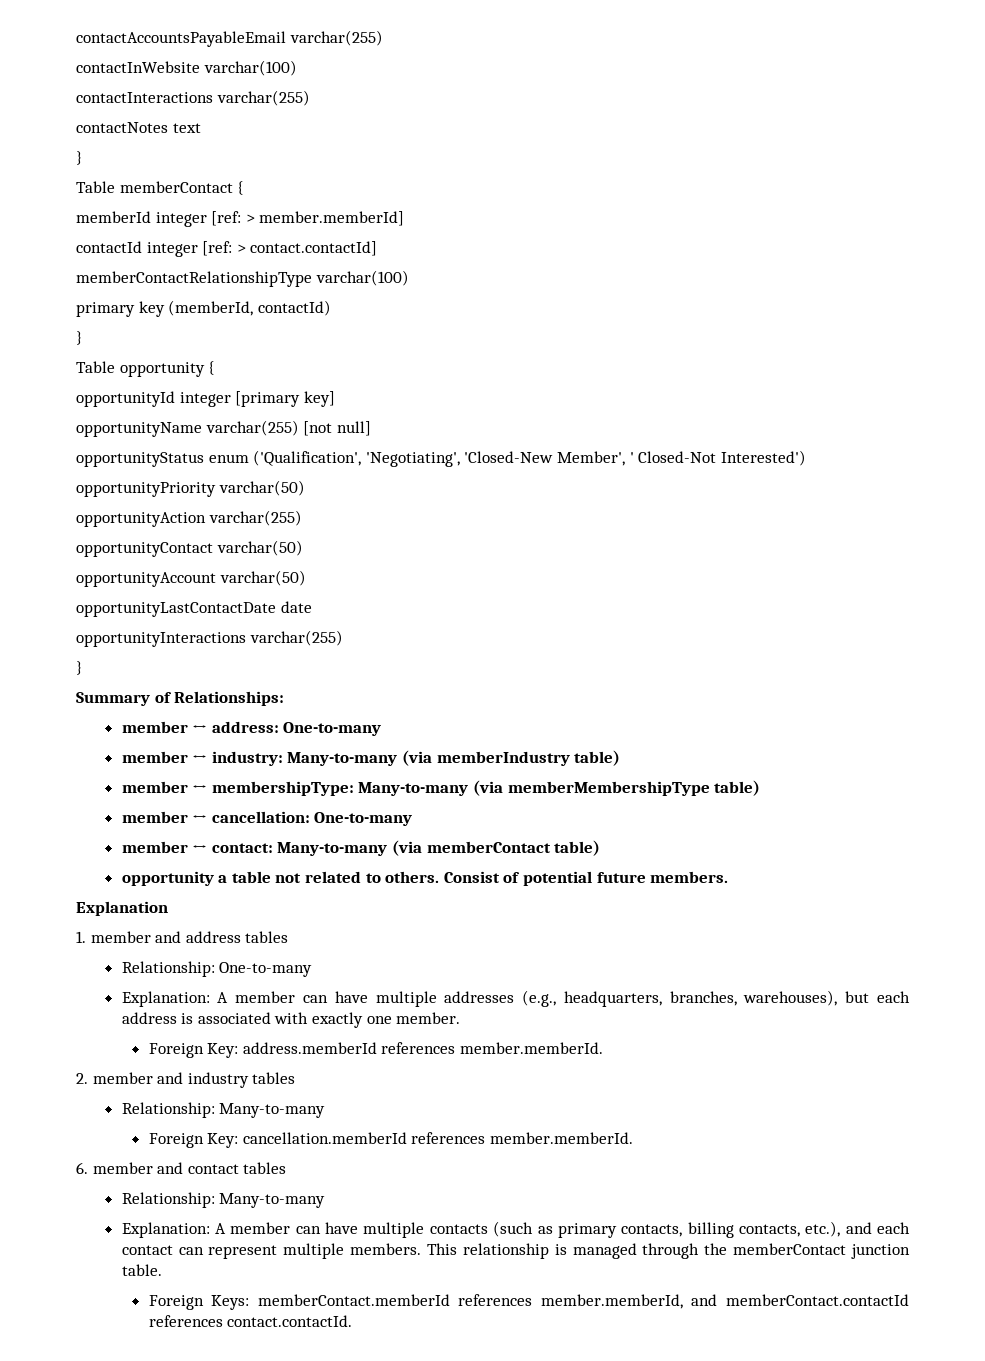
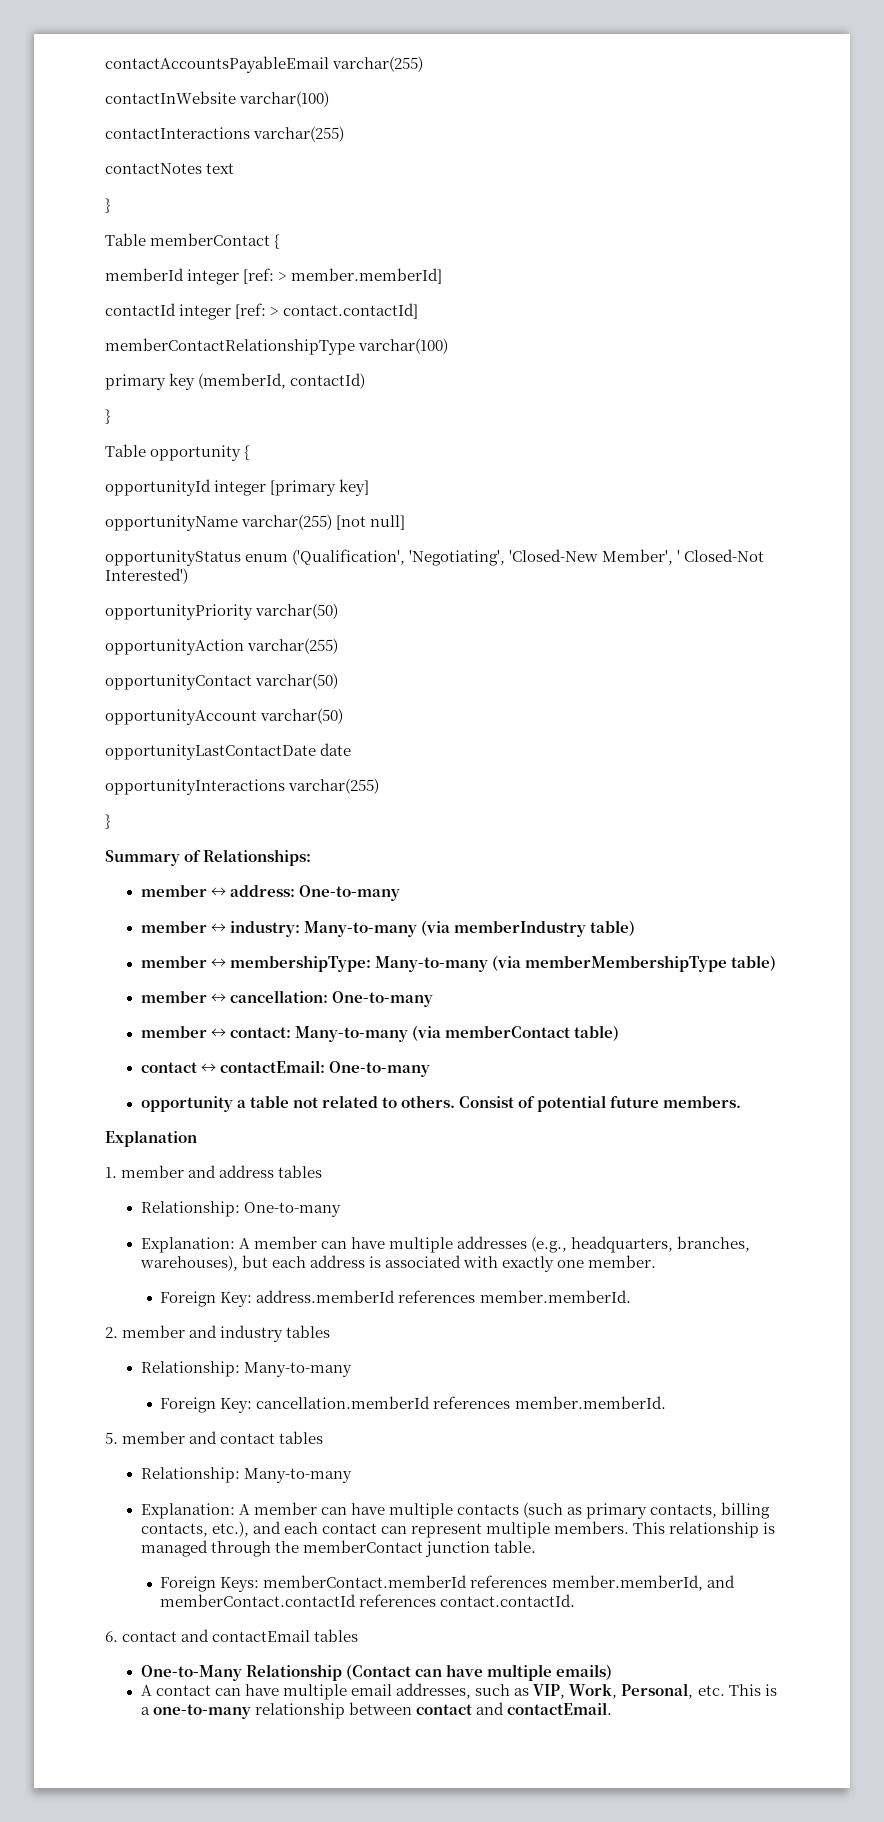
+ contact ↔ contactEmail: One-to-many
- 6. member and contact tables
+ 5. member and contact tables
+ 6. contact and contactEmail tables
+ One-to-Many Relationship (Contact can have multiple emails)
+ A contact can have multiple email addresses, such as VIP, Work, Personal, etc. This is a one-to-many relationship between contact and contactEmail.

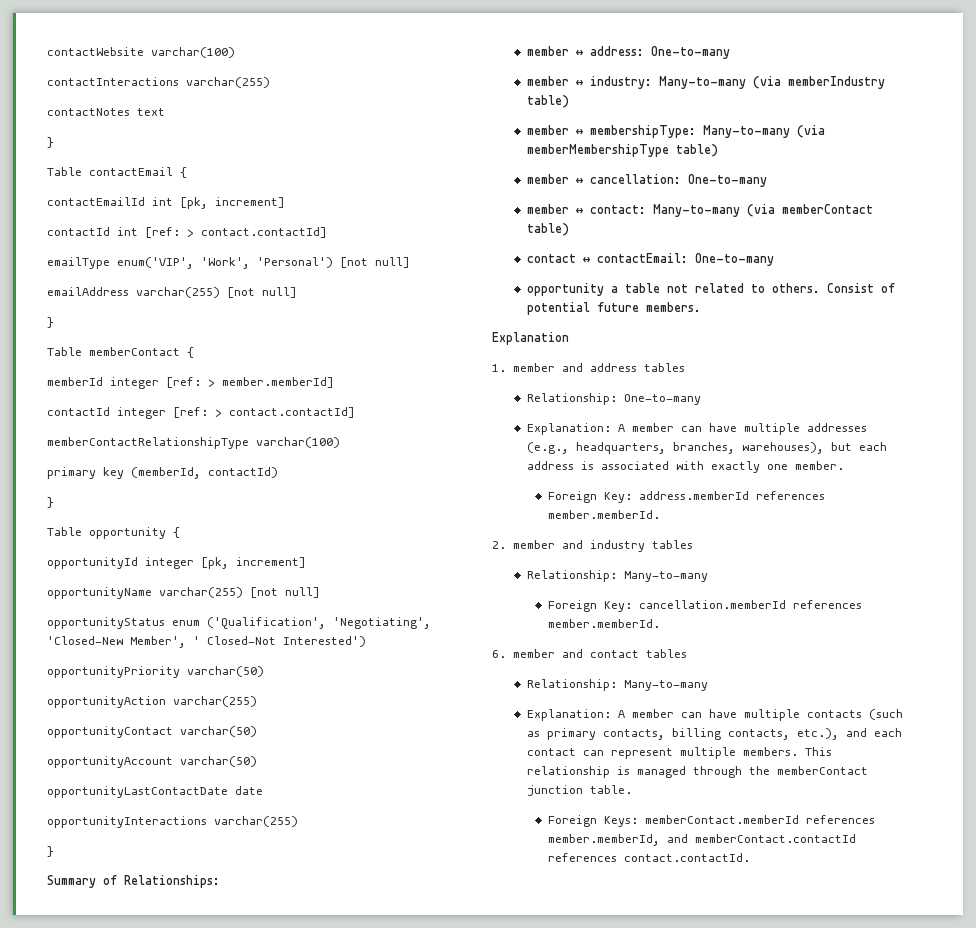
- contactAccountsPayableEmail varchar(255)
- contactInWebsite varchar(100)
+ contactWebsite varchar(100)
+ Table contactEmail {
+ contactEmailId int [pk, increment]
+ contactId int [ref: > contact.contactId]
+ emailType enum('VIP', 'Work', 'Personal') [not null]
+ emailAddress varchar(255) [not null]
+ }
- opportunityId integer [primary key]
+ opportunityId integer [pk, increment]
- 5. member and contact tables
+ 6. member and contact tables
- 6. contact and contactEmail tables
- One-to-Many Relationship (Contact can have multiple emails)
- A contact can have multiple email addresses, such as VIP, Work, Personal, etc. This is a one-to-many relationship between contact and contactEmail.

